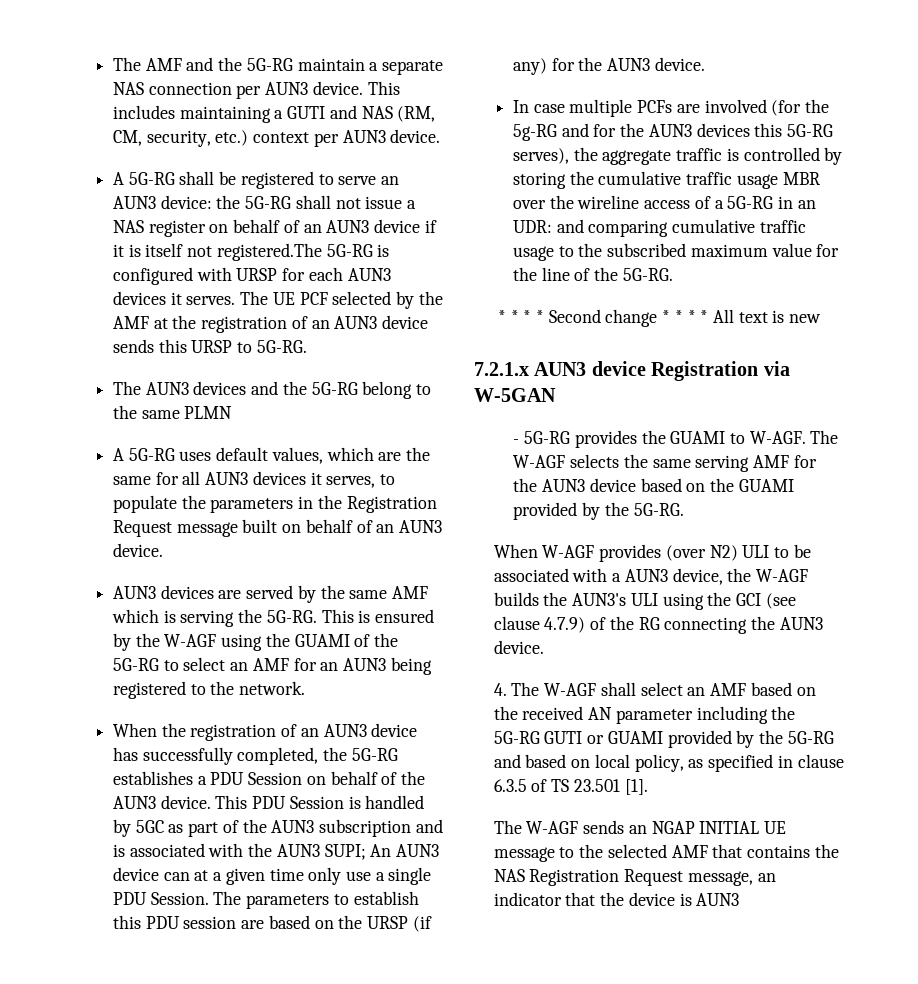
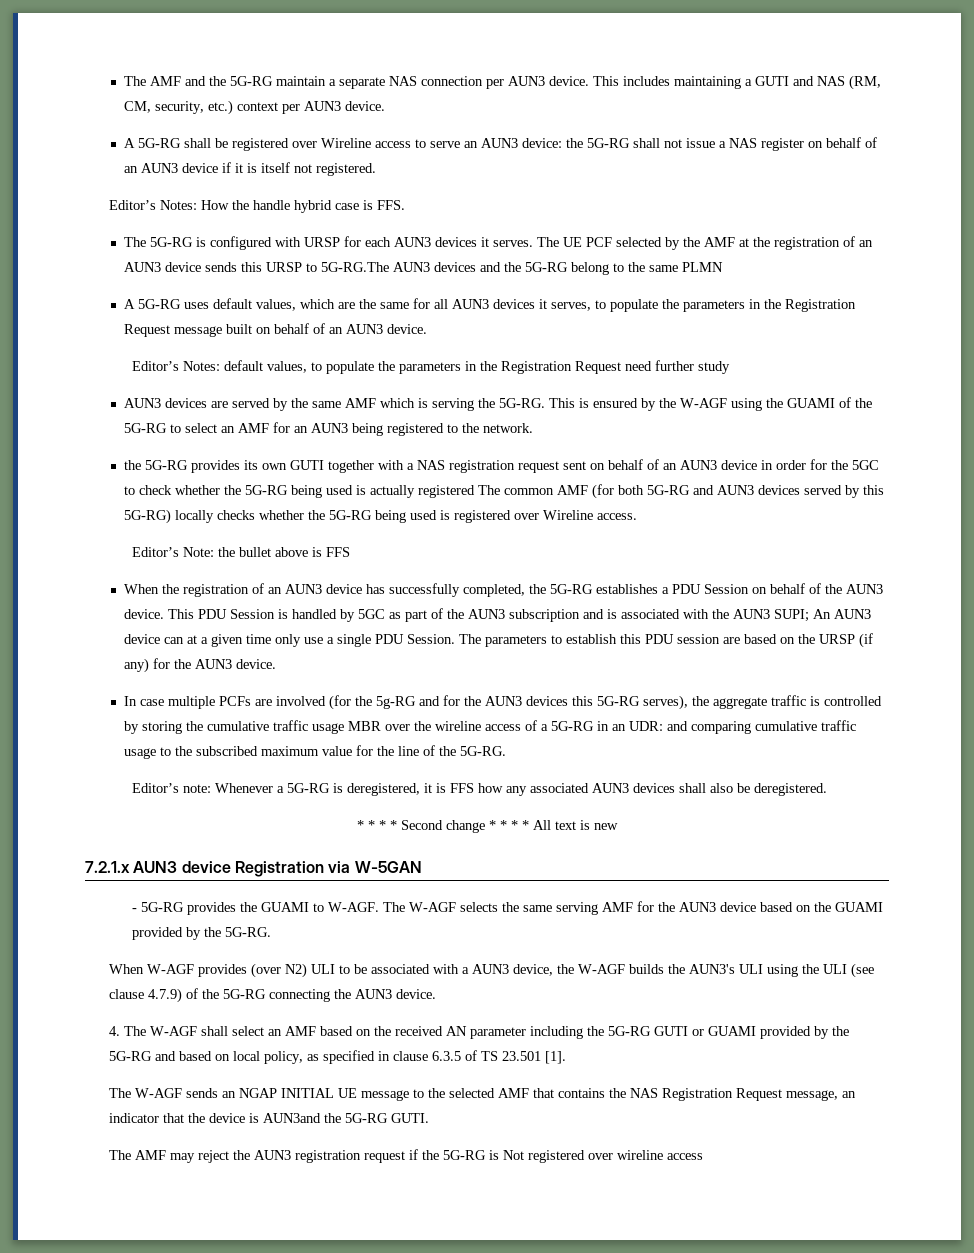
- A 5G-RG shall be registered to serve an AUN3 device: the 5G-RG shall not issue a NAS register on behalf of an AUN3 device if it is itself not registered.The 5G-RG is configured with URSP for each AUN3 devices it serves.
+ A 5G-RG shall be registered over Wireline access to serve an AUN3 device: the 5G-RG shall not issue a NAS register on behalf of an AUN3 device if it is itself not registered.
+ Editor’s Notes: How the handle hybrid case is FFS.
+ The 5G-RG is configured with URSP for each AUN3 devices it serves.
- The UE PCF selected by the AMF at the registration of an AUN3 device sends this URSP to 5G-RG.
- The AUN3 devices and the 5G-RG belong to the same PLMN
+ The UE PCF selected by the AMF at the registration of an AUN3 device sends this URSP to 5G-RG.The AUN3 devices and the 5G-RG belong to the same PLMN
+ Editor’s Notes: default values, to populate the parameters in the Registration Request need further study
+ the 5G-RG provides its own GUTI together with a NAS registration request sent on behalf of an AUN3 device in order for the 5GC to check whether the 5G-RG being used is actually registered The common AMF (for both 5G-RG and AUN3 devices served by this 5G-RG) locally checks whether the 5G-RG being used is registered over Wireline access.
+ Editor’s Note: the bullet above is FFS
+ Editor’s note: Whenever a 5G-RG is deregistered, it is FFS how any associated AUN3 devices shall also be deregistered.
- When W-AGF provides (over N2) ULI to be associated with a AUN3 device, the W-AGF builds the AUN3's ULI using the GCI (see clause 4.7.9) of the RG connecting the AUN3 device.
+ When W-AGF provides (over N2) ULI to be associated with a AUN3 device, the W-AGF builds the AUN3's ULI using the ULI (see clause 4.7.9) of the 5G-RG connecting the AUN3 device.
- The W-AGF sends an NGAP INITIAL UE message to the selected AMF that contains the NAS Registration Request message, an indicator that the device is AUN3
+ The W-AGF sends an NGAP INITIAL UE message to the selected AMF that contains the NAS Registration Request message, an indicator that the device is AUN3and the 5G-RG GUTI.
+ The AMF may reject the AUN3 registration request if the 5G-RG is Not registered over wireline access

